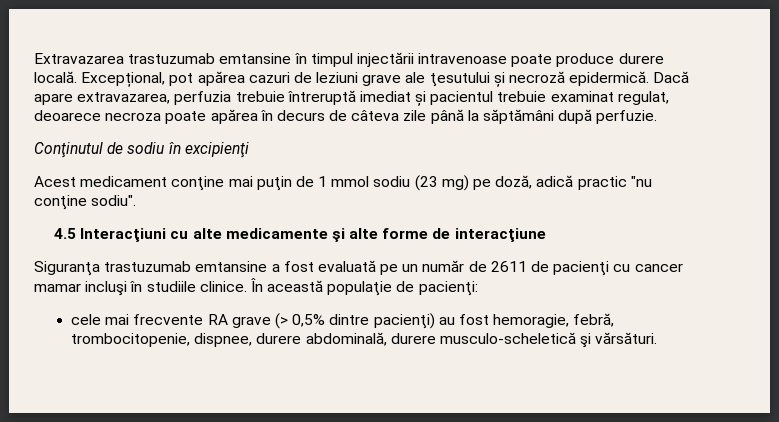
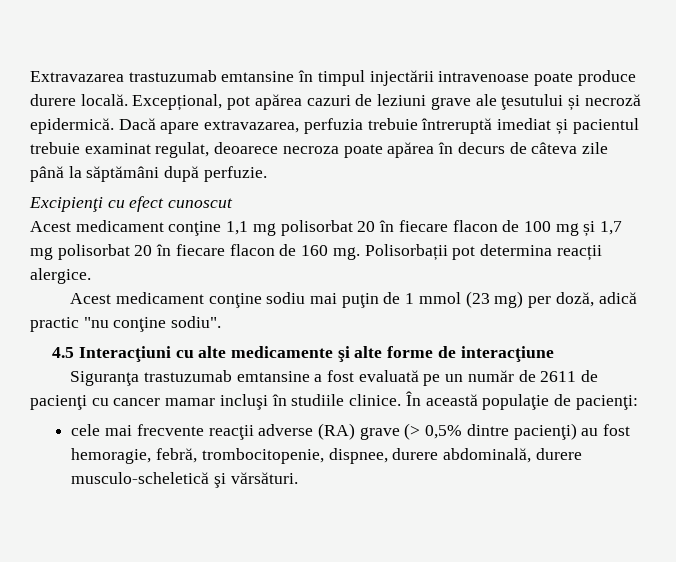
- Conţinutul de sodiu în excipienţi
- Acest medicament conţine mai puţin de 1 mmol sodiu (23 mg) pe doză, adică practic "nu conţine sodiu".
+ Excipienţi cu efect cunoscut
+ Acest medicament conţine 1,1 mg polisorbat 20 în fiecare flacon de 100 mg și 1,7 mg polisorbat 20 în fiecare flacon de 160 mg. Polisorbații pot determina reacții alergice.
+ Acest medicament conţine sodiu mai puţin de 1 mmol (23 mg) per doză, adică practic "nu conţine sodiu".
- cele mai frecvente RA grave (> 0,5% dintre pacienţi) au fost hemoragie, febră, trombocitopenie, dispnee, durere abdominală, durere musculo-scheletică şi vărsături.
+ cele mai frecvente reacţii adverse (RA) grave (> 0,5% dintre pacienţi) au fost hemoragie, febră, trombocitopenie, dispnee, durere abdominală, durere musculo-scheletică şi vărsături.

